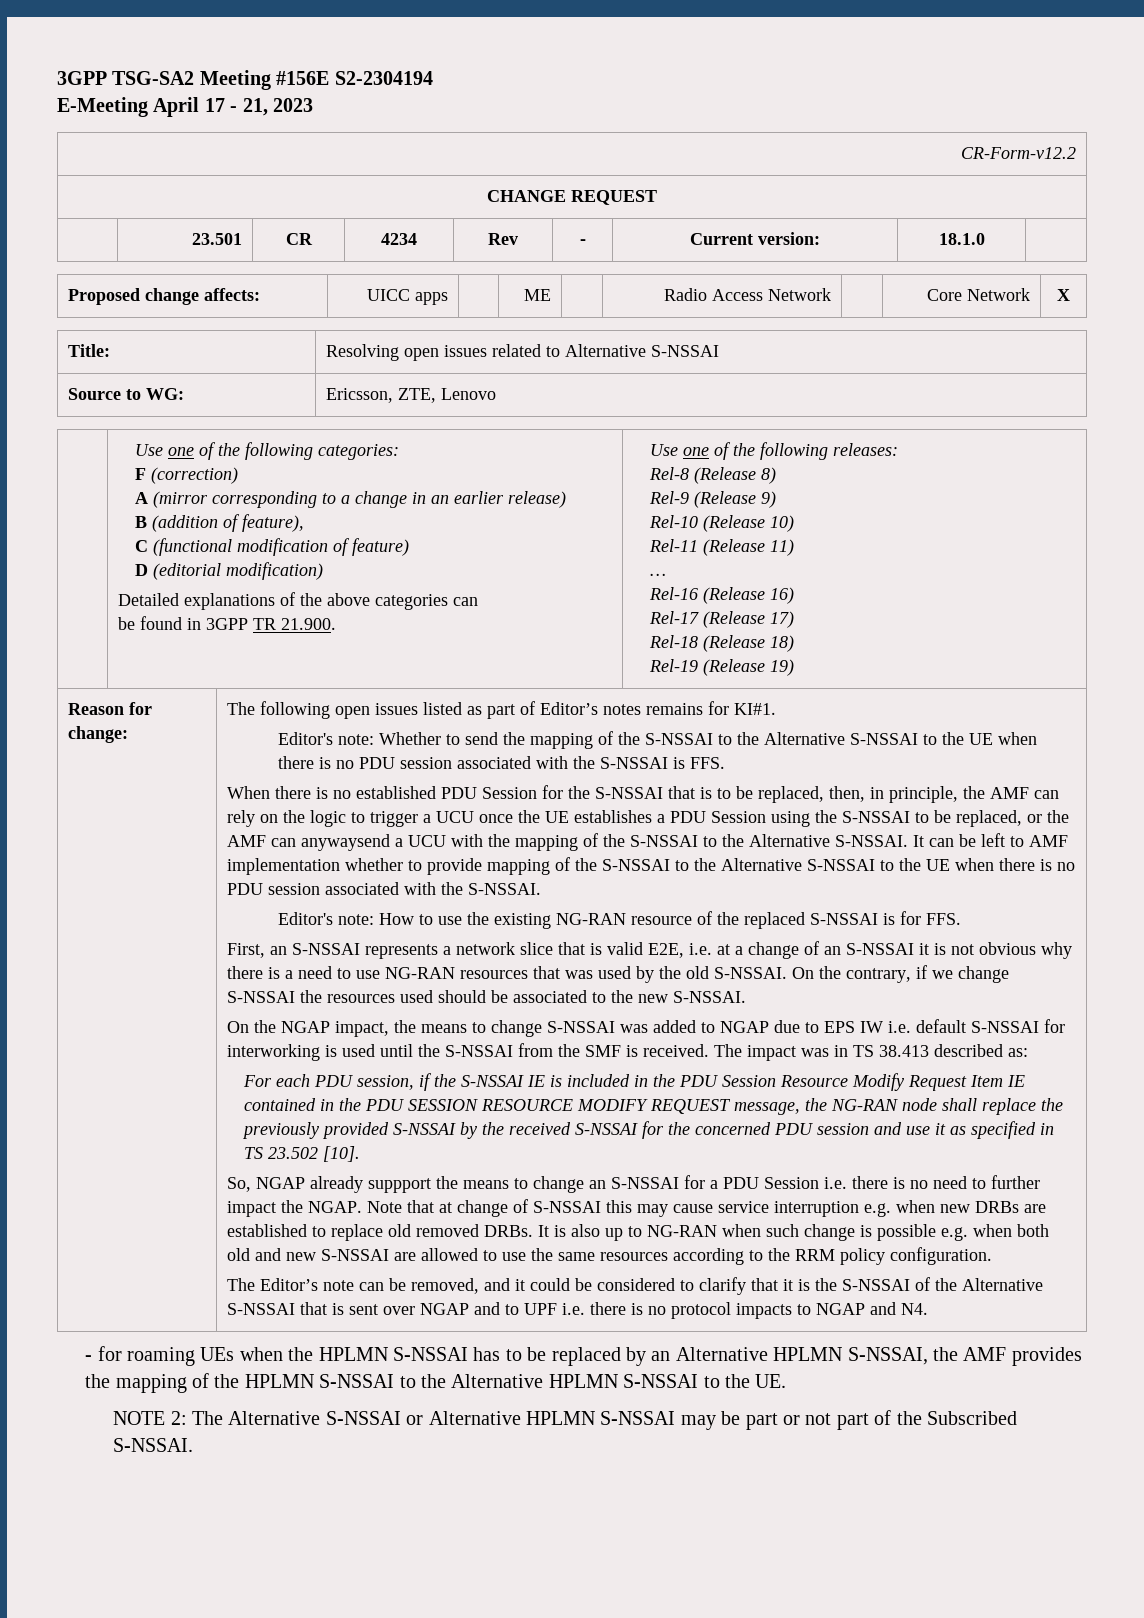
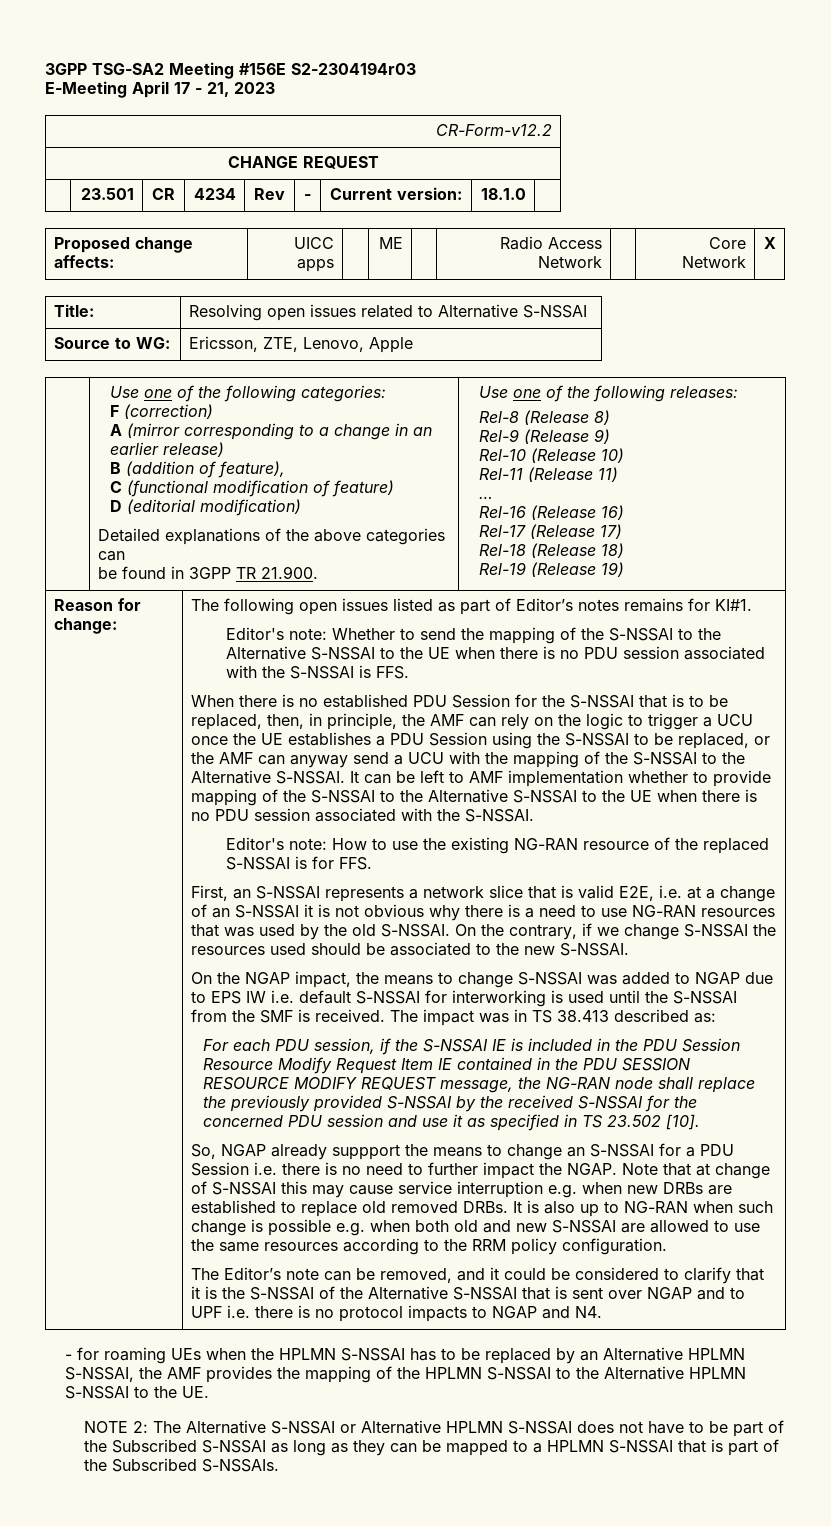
- 3GPP TSG-SA2 Meeting #156E S2-2304194
+ 3GPP TSG-SA2 Meeting #156E S2-2304194r03
- Source to WG: | Ericsson, ZTE, Lenovo
+ Source to WG: | Ericsson, ZTE, Lenovo, Apple
- When there is no established PDU Session for the S-NSSAI that is to be replaced, then, in principle, the AMF can rely on the logic to trigger a UCU once the UE establishes a PDU Session using the S-NSSAI to be replaced, or the AMF can anywaysend a UCU with the mapping of the S-NSSAI to the Alternative S-NSSAI.
+ When there is no established PDU Session for the S-NSSAI that is to be replaced, then, in principle, the AMF can rely on the logic to trigger a UCU once the UE establishes a PDU Session using the S-NSSAI to be replaced, or the AMF can anyway send a UCU with the mapping of the S-NSSAI to the Alternative S-NSSAI.
- NOTE 2: The Alternative S-NSSAI or Alternative HPLMN S-NSSAI may be part or not part of the Subscribed S-NSSAI.
+ NOTE 2: The Alternative S-NSSAI or Alternative HPLMN S-NSSAI does not have to be part of the Subscribed S-NSSAI as long as they can be mapped to a HPLMN S-NSSAI that is part of the Subscribed S-NSSAIs.

